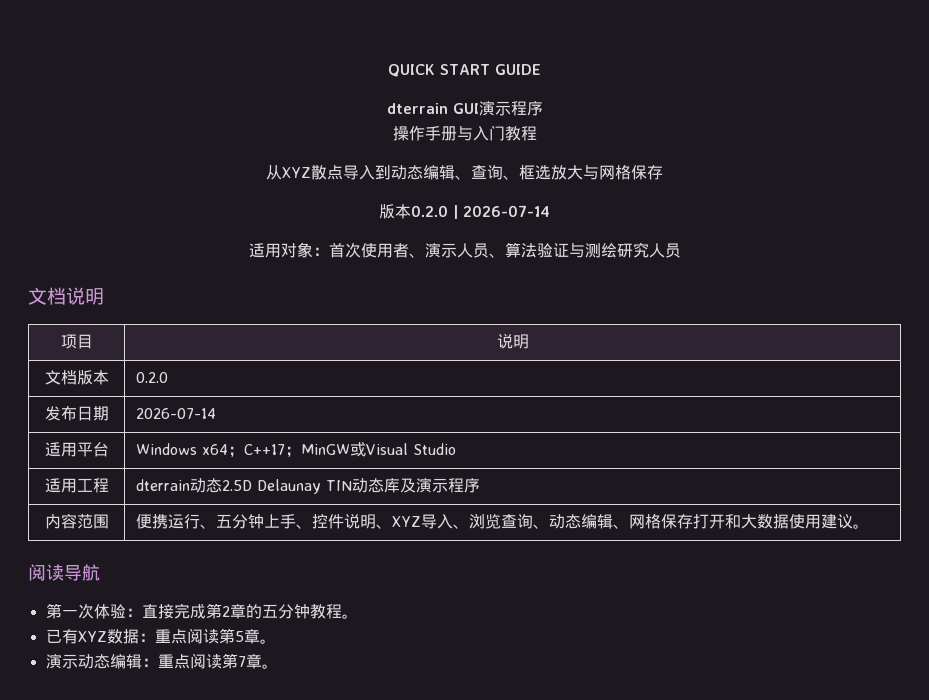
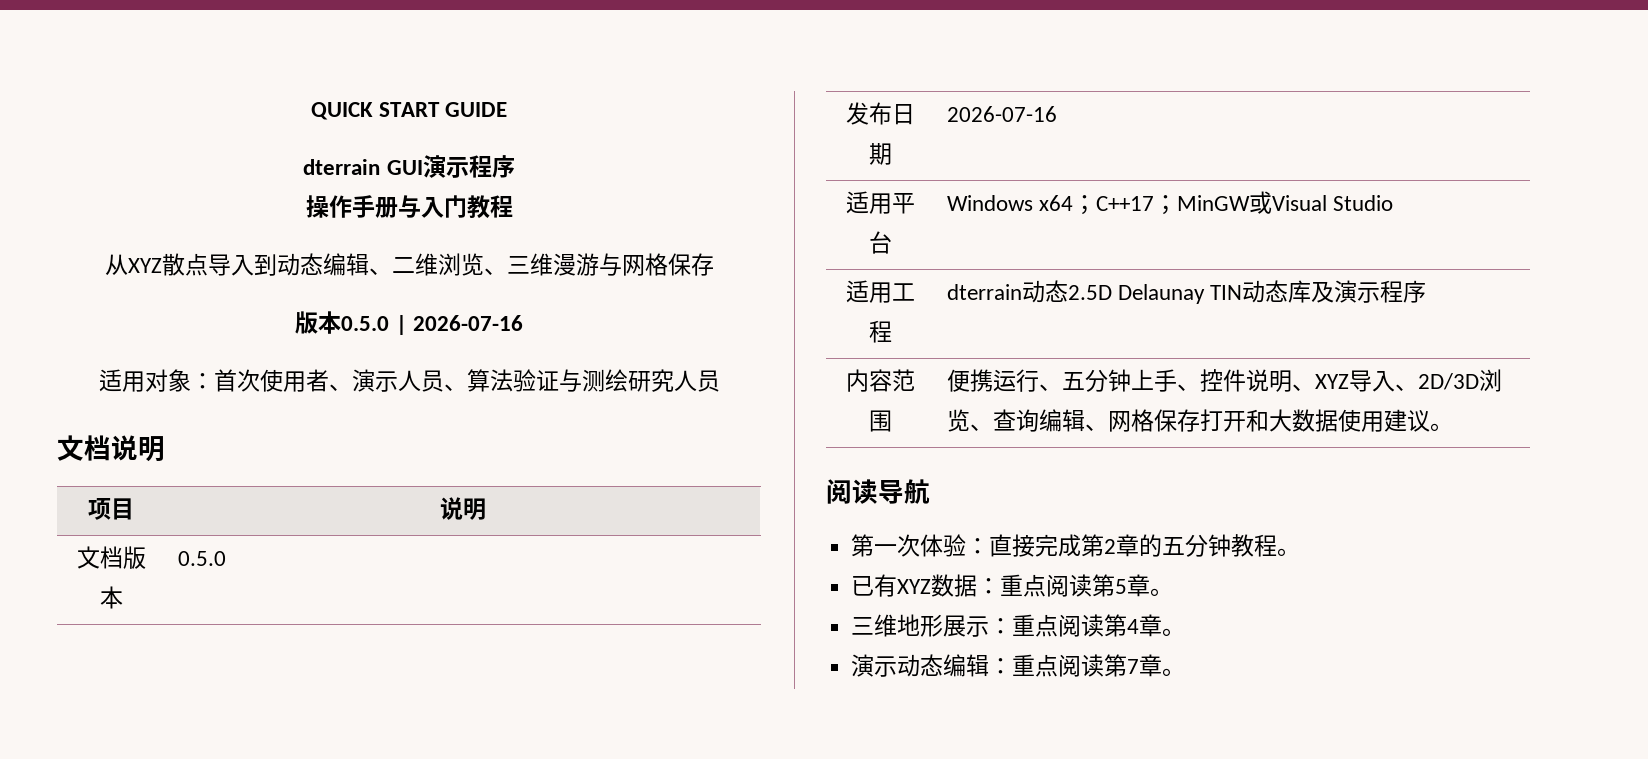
- 从XYZ散点导入到动态编辑、查询、框选放大与网格保存
+ 从XYZ散点导入到动态编辑、二维浏览、三维漫游与网格保存
- 版本0.2.0 | 2026-07-14
+ 版本0.5.0 | 2026-07-16
- 文档版本 | 0.2.0
+ 文档版本 | 0.5.0
- 发布日期 | 2026-07-14
+ 发布日期 | 2026-07-16
- 内容范围 | 便携运行、五分钟上手、控件说明、XYZ导入、浏览查询、动态编辑、网格保存打开和大数据使用建议。
+ 内容范围 | 便携运行、五分钟上手、控件说明、XYZ导入、2D/3D浏览、查询编辑、网格保存打开和大数据使用建议。
+ 三维地形展示：重点阅读第4章。

